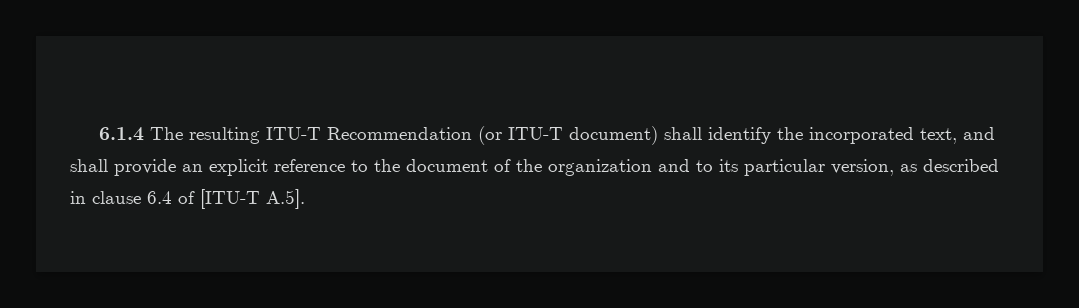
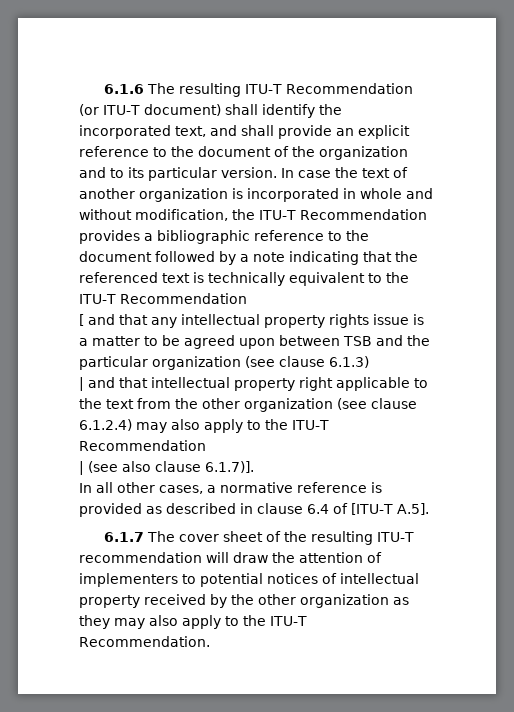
- 6.1.4 The resulting ITU-T Recommendation (or ITU-T document) shall identify the incorporated text, and shall provide an explicit reference to the document of the organization and to its particular version, as described in clause 6.4 of [ITU-T A.5].
+ 6.1.6 The resulting ITU-T Recommendation (or ITU-T document) shall identify the incorporated text, and shall provide an explicit reference to the document of the organization and to its particular version. In case the text of another organization is incorporated in whole and without modification, the ITU-T Recommendation provides a bibliographic reference to the document followed by a note indicating that the referenced text is technically equivalent to the ITU-T Recommendation
+ [ and that any intellectual property rights issue is a matter to be agreed upon between TSB and the particular organization (see clause 6.1.3)
+ | and that intellectual property right applicable to the text from the other organization (see clause 6.1.2.4) may also apply to the ITU-T Recommendation
+ | (see also clause 6.1.7)].
+ In all other cases, a normative reference is provided as described in clause 6.4 of [ITU-T A.5].
+ 6.1.7 The cover sheet of the resulting ITU-T recommendation will draw the attention of implementers to potential notices of intellectual property received by the other organization as they may also apply to the ITU-T Recommendation.

